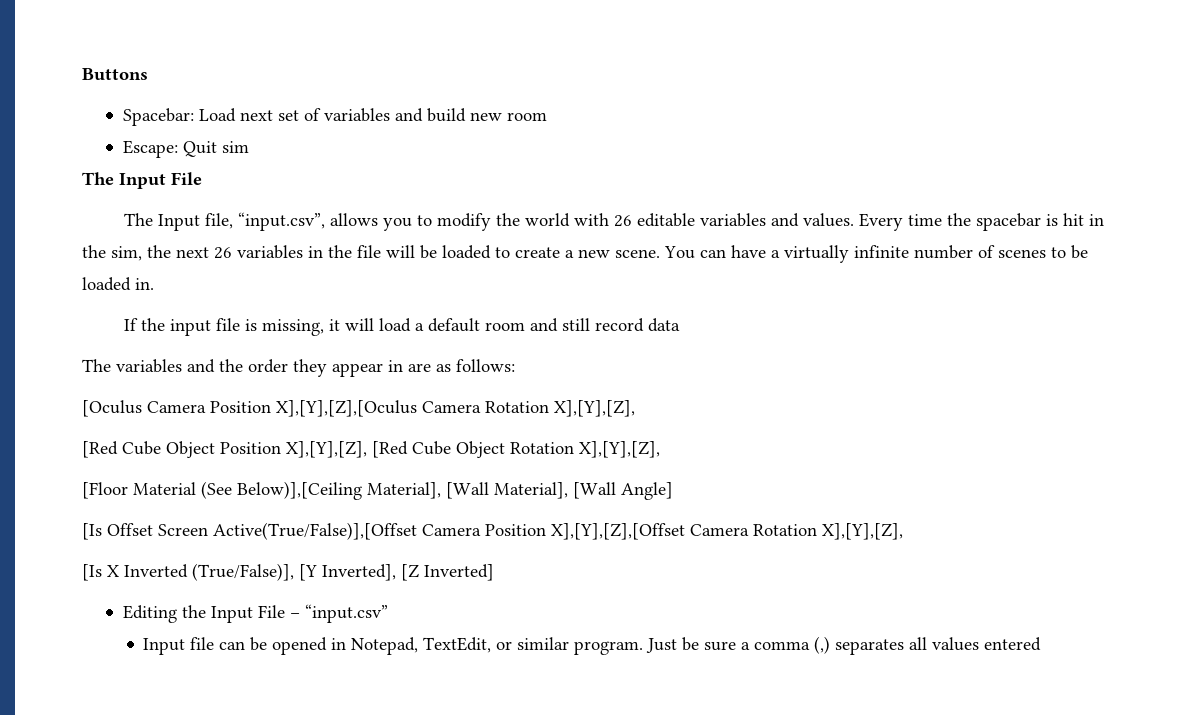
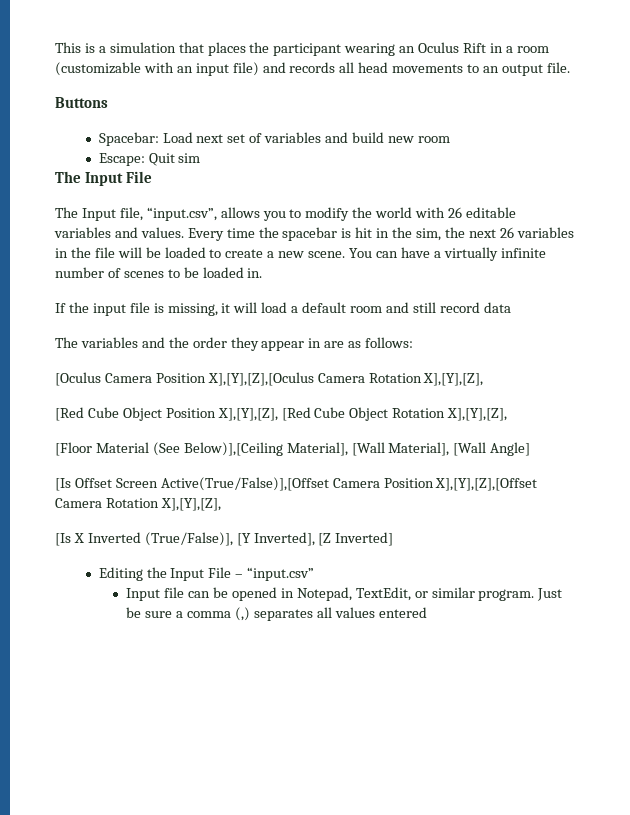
+ This is a simulation that places the participant wearing an Oculus Rift in a room (customizable with an input file) and records all head movements to an output file.

